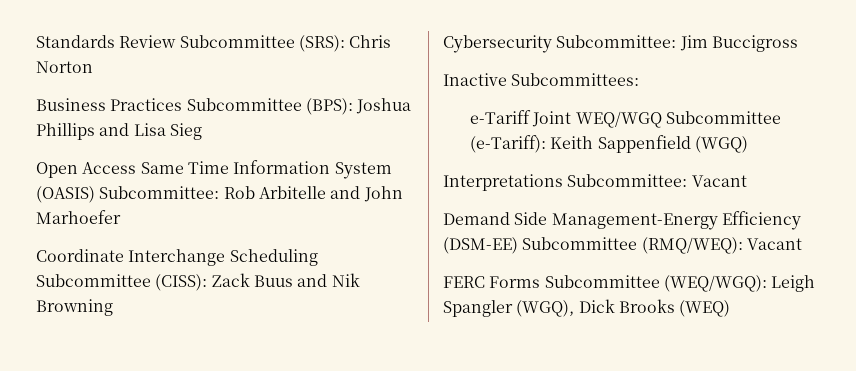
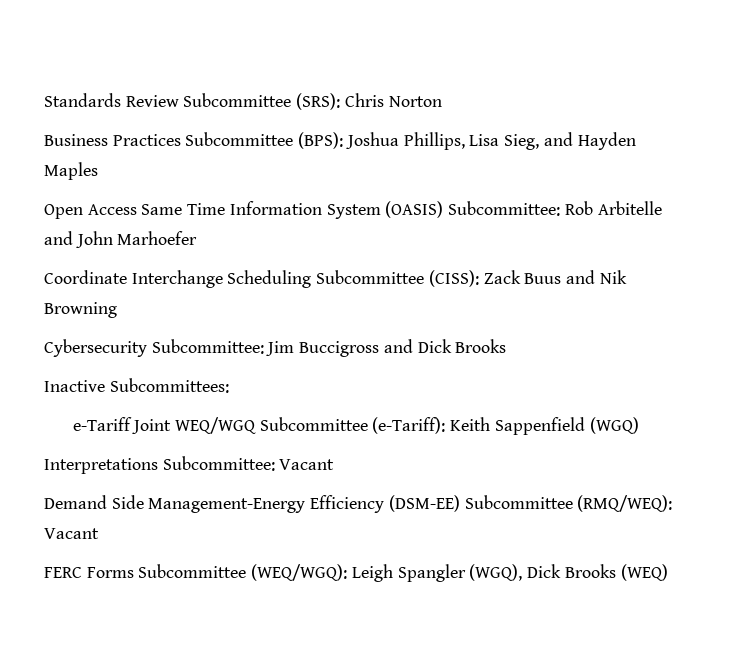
- Business Practices Subcommittee (BPS): Joshua Phillips and Lisa Sieg
+ Business Practices Subcommittee (BPS): Joshua Phillips, Lisa Sieg, and Hayden Maples
- Cybersecurity Subcommittee: Jim Buccigross
+ Cybersecurity Subcommittee: Jim Buccigross and Dick Brooks

